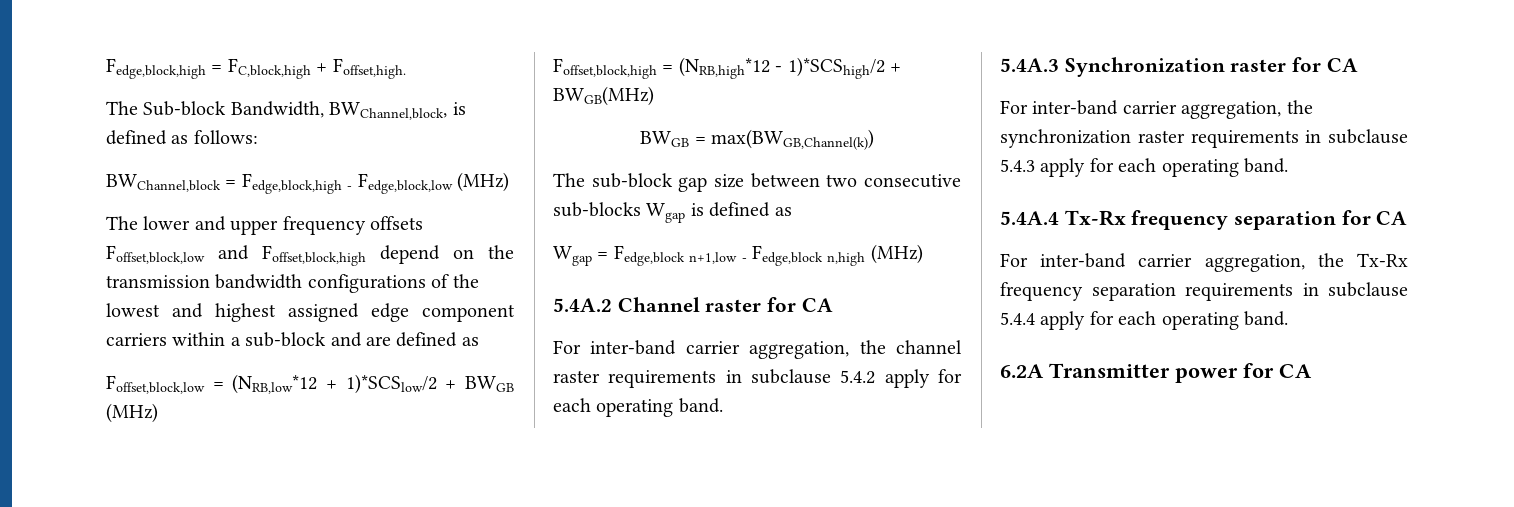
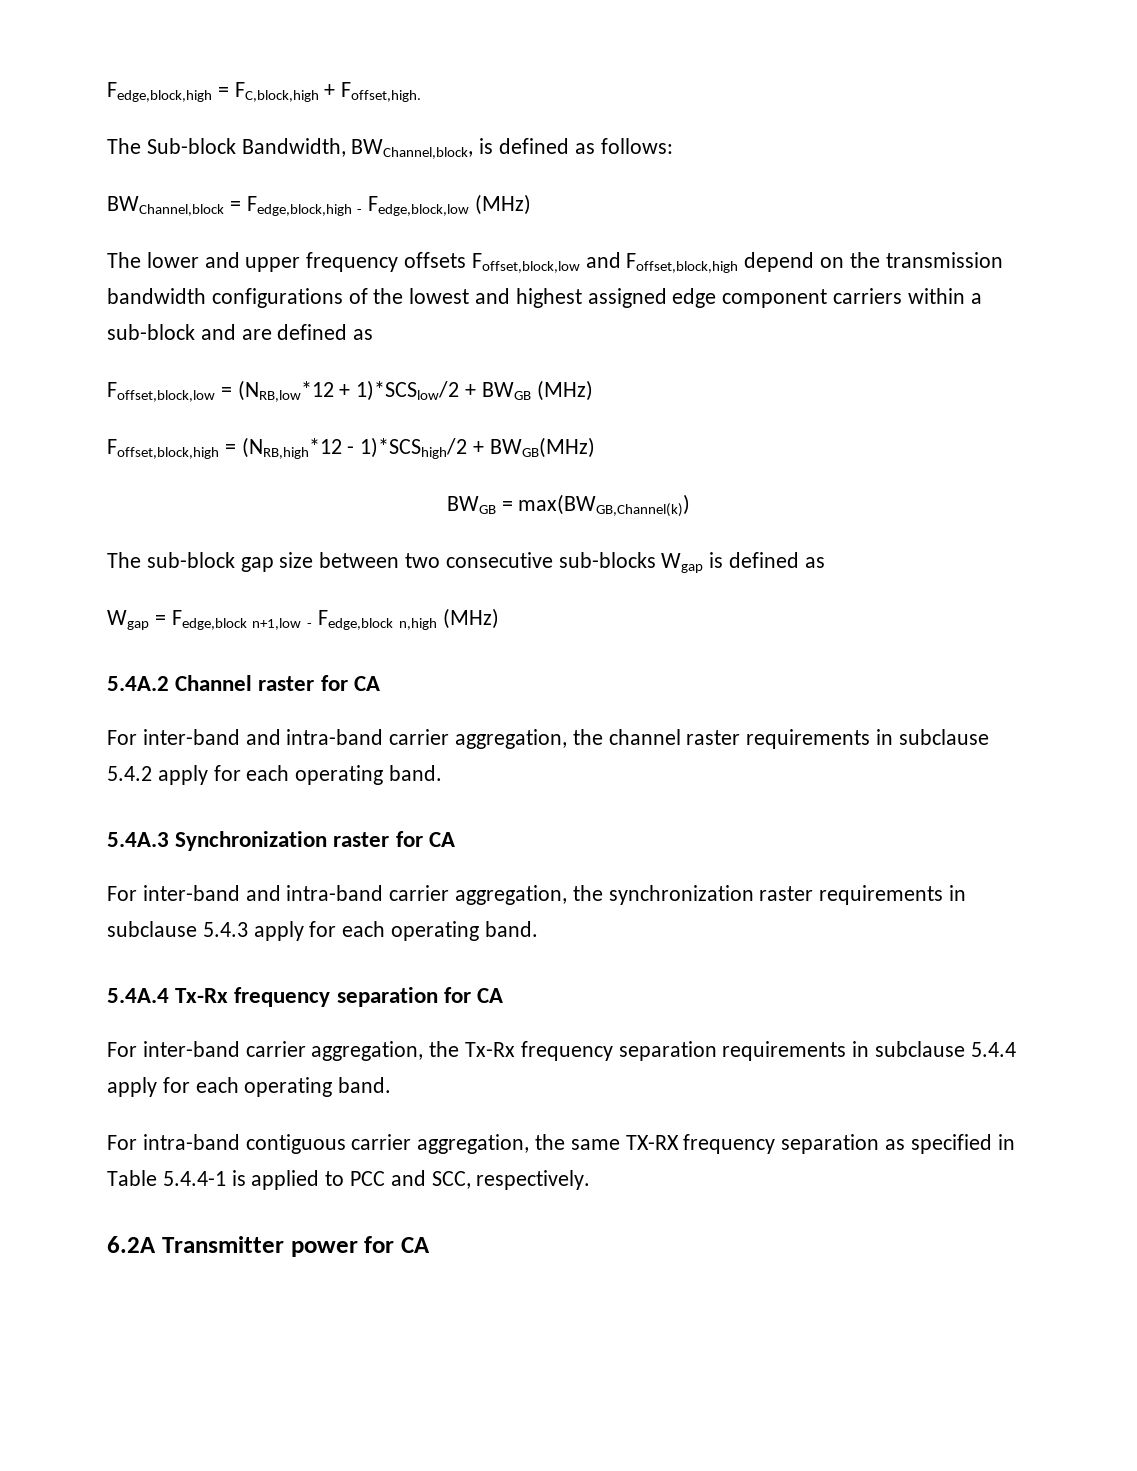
- For inter-band carrier aggregation, the channel raster requirements in subclause 5.4.2 apply for each operating band.
+ For inter-band and intra-band carrier aggregation, the channel raster requirements in subclause 5.4.2 apply for each operating band.
- For inter-band carrier aggregation, the synchronization raster requirements in subclause 5.4.3 apply for each operating band.
+ For inter-band and intra-band carrier aggregation, the synchronization raster requirements in subclause 5.4.3 apply for each operating band.
+ For intra-band contiguous carrier aggregation, the same TX-RX frequency separation as specified in Table 5.4.4-1 is applied to PCC and SCC, respectively.

